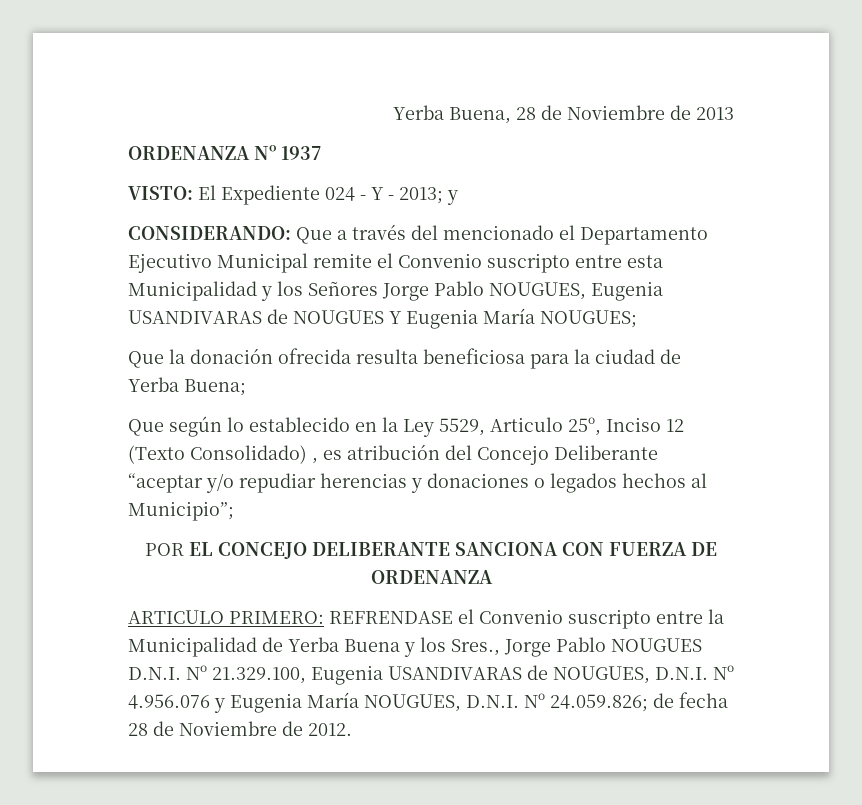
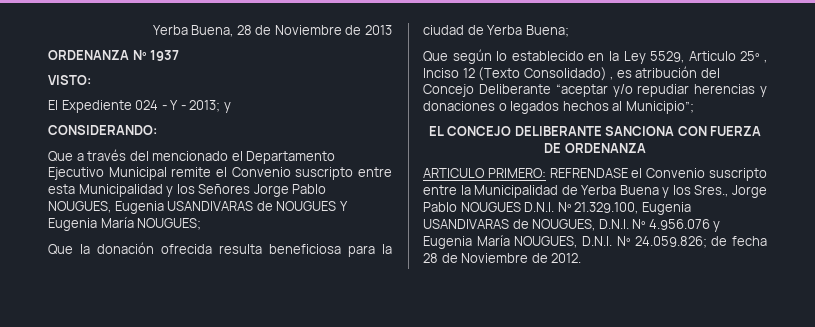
- VISTO: El Expediente 024 - Y - 2013; y
+ VISTO:
+ El Expediente 024 - Y - 2013; y
- CONSIDERANDO: Que a través del mencionado el Departamento Ejecutivo Municipal remite el Convenio suscripto entre esta Municipalidad y los Señores Jorge Pablo NOUGUES, Eugenia USANDIVARAS de NOUGUES Y Eugenia María NOUGUES;
+ CONSIDERANDO:
+ Que a través del mencionado el Departamento Ejecutivo Municipal remite el Convenio suscripto entre esta Municipalidad y los Señores Jorge Pablo NOUGUES, Eugenia USANDIVARAS de NOUGUES Y Eugenia María NOUGUES;
- Que según lo establecido en la Ley 5529, Articulo 25º, Inciso 12 (Texto Consolidado) , es atribución del Concejo Deliberante “aceptar y/o repudiar herencias y donaciones o legados hechos al Municipio”;
+ Que según lo establecido en la Ley 5529, Articulo 25º , Inciso 12 (Texto Consolidado) , es atribución del Concejo Deliberante “aceptar y/o repudiar herencias y donaciones o legados hechos al Municipio”;
- POR EL CONCEJO DELIBERANTE SANCIONA CON FUERZA DE ORDENANZA
+ EL CONCEJO DELIBERANTE SANCIONA CON FUERZA DE ORDENANZA

